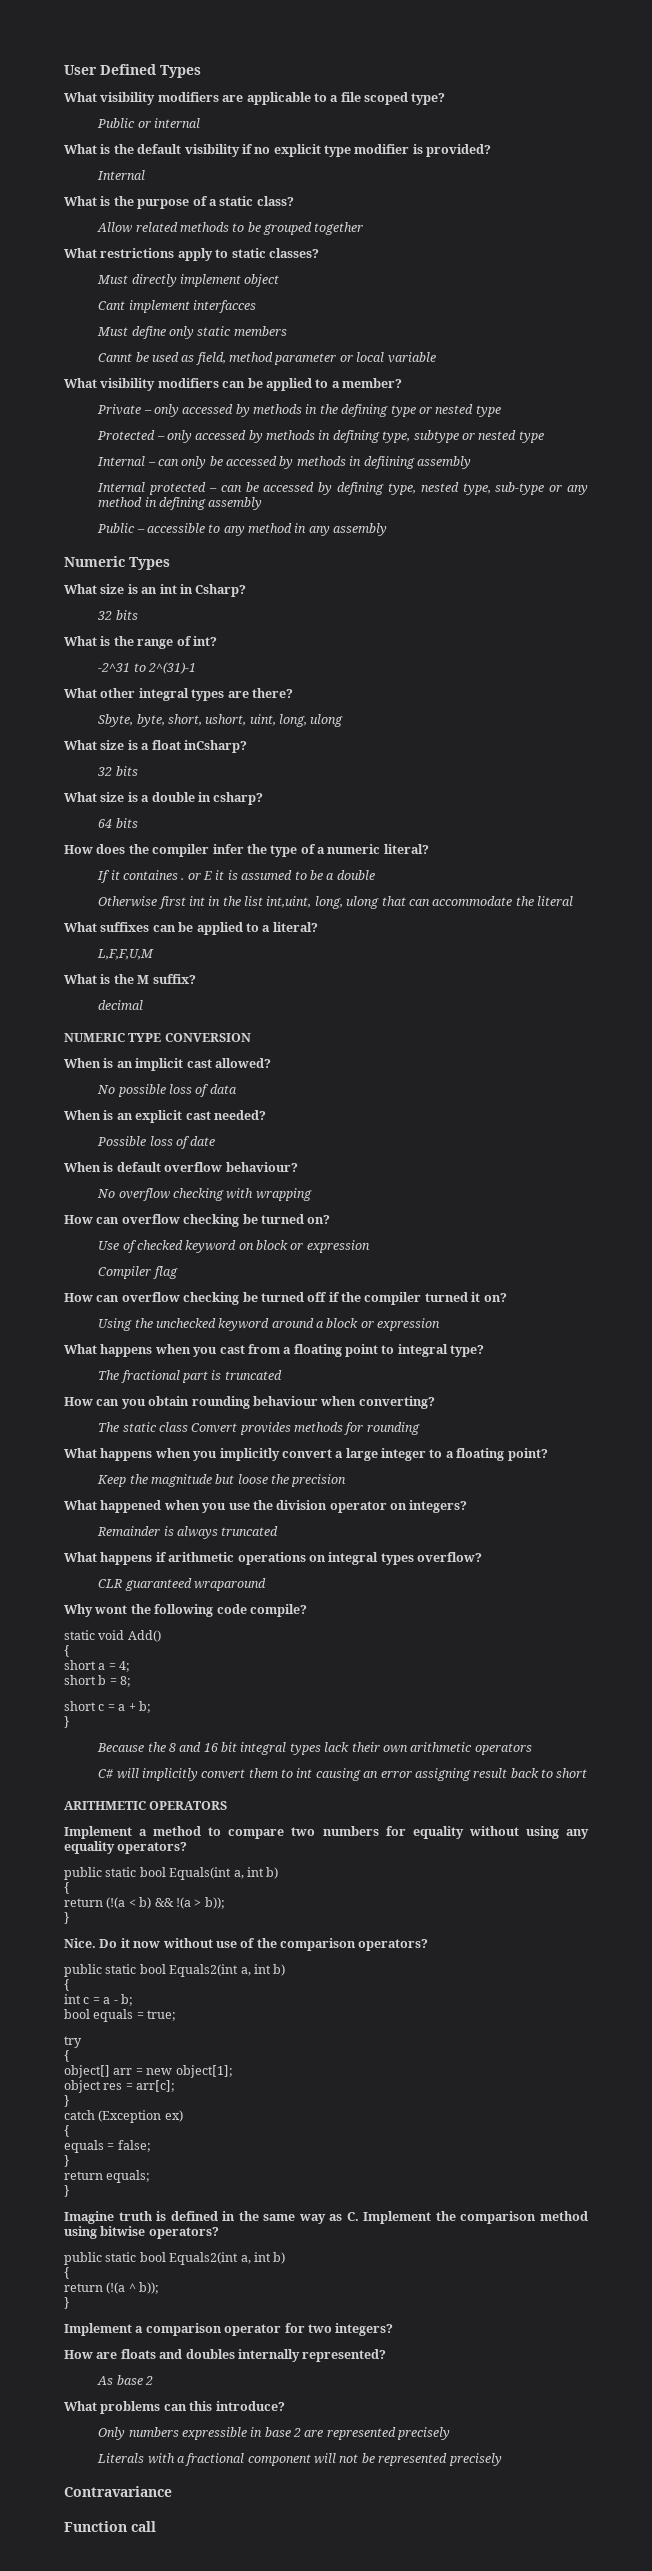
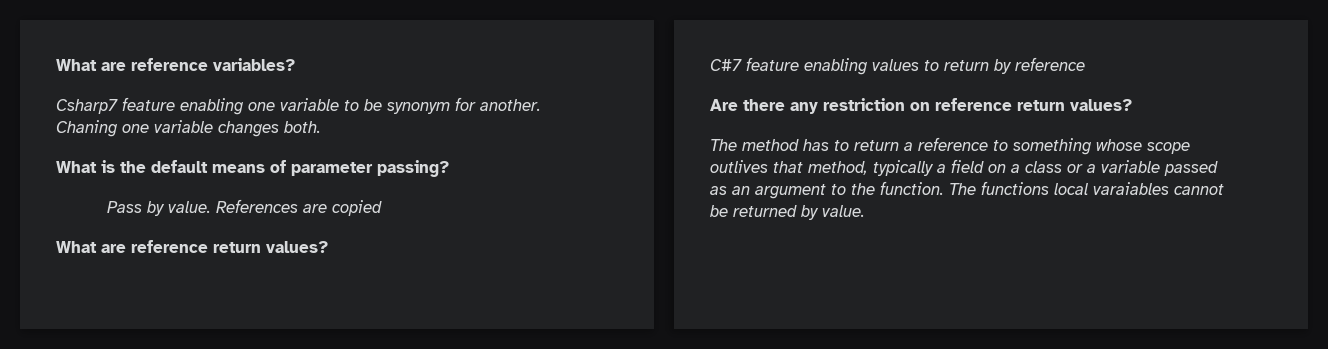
- User Defined Types
- What visibility modifiers are applicable to a file scoped type?
- Public or internal
- What is the default visibility if no explicit type modifier is provided?
- Internal
- What is the purpose of a static class?
- Allow related methods to be grouped together
- What restrictions apply to static classes?
- Must directly implement object
- Cant implement interfacces
- Must define only static members
- Cannt be used as field, method parameter or local variable
- What visibility modifiers can be applied to a member?
- Private – only accessed by methods in the defining type or nested type
- Protected – only accessed by methods in defining type, subtype or nested type
- Internal – can only be accessed by methods in defiining assembly
- Internal protected – can be accessed by defining type, nested type, sub-type or any method in defining assembly
- Public – accessible to any method in any assembly
- Numeric Types
- What size is an int in Csharp?
- 32 bits
- What is the range of int?
- -2^31 to 2^(31)-1
- What other integral types are there?
- Sbyte, byte, short, ushort, uint, long, ulong
- What size is a float inCsharp?
- 32 bits
- What size is a double in csharp?
- 64 bits
- How does the compiler infer the type of a numeric literal?
- If it containes . or E it is assumed to be a double
- Otherwise first int in the list int,uint, long, ulong that can accommodate the literal
- What suffixes can be applied to a literal?
- L,F,F,U,M
- What is the M suffix?
- decimal
- NUMERIC TYPE CONVERSION
- When is an implicit cast allowed?
- No possible loss of data
- When is an explicit cast needed?
- Possible loss of date
- When is default overflow behaviour?
- No overflow checking with wrapping
- How can overflow checking be turned on?
- Use of checked keyword on block or expression
- Compiler flag
- How can overflow checking be turned off if the compiler turned it on?
- Using the unchecked keyword around a block or expression
- What happens when you cast from a floating point to integral type?
- The fractional part is truncated
- How can you obtain rounding behaviour when converting?
- The static class Convert provides methods for rounding
- What happens when you implicitly convert a large integer to a floating point?
- Keep the magnitude but loose the precision
- What happened when you use the division operator on integers?
- Remainder is always truncated
- What happens if arithmetic operations on integral types overflow?
- CLR guaranteed wraparound
- Why wont the following code compile?
- static void Add()
- {
- short a = 4;
- short b = 8;
- short c = a + b;
- }
- Because the 8 and 16 bit integral types lack their own arithmetic operators
- C# will implicitly convert them to int causing an error assigning result back to short
- ARITHMETIC OPERATORS
- Implement a method to compare two numbers for equality without using any equality operators?
- public static bool Equals(int a, int b)
- {
- return (!(a < b) && !(a > b));
- }
- Nice. Do it now without use of the comparison operators?
- public static bool Equals2(int a, int b)
- {
- int c = a - b;
- bool equals = true;
- try
- {
- object[] arr = new object[1];
- object res = arr[c];
- }
- catch (Exception ex)
- {
- equals = false;
- }
- return equals;
- }
- Imagine truth is defined in the same way as C. Implement the comparison method using bitwise operators?
- public static bool Equals2(int a, int b)
- {
- return (!(a ^ b));
- }
- Implement a comparison operator for two integers?
- How are floats and doubles internally represented?
- As base 2
- What problems can this introduce?
- Only numbers expressible in base 2 are represented precisely
- Literals with a fractional component will not be represented precisely
- Contravariance
- Function call
+ What are reference variables?
+ Csharp7 feature enabling one variable to be synonym for another. Chaning one variable changes both.
+ What is the default means of parameter passing?
+ Pass by value. References are copied
+ What are reference return values?
+ C#7 feature enabling values to return by reference
+ Are there any restriction on reference return values?
+ The method has to return a reference to something whose scope outlives that method, typically a field on a class or a variable passed as an argument to the function. The functions local varaiables cannot be returned by value.

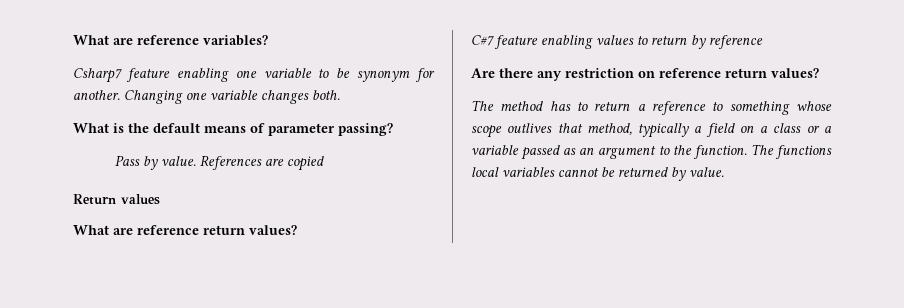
- Chaning one variable changes both.
+ Changing one variable changes both.
+ Return values
- The functions local varaiables cannot be returned by value.
+ The functions local variables cannot be returned by value.

